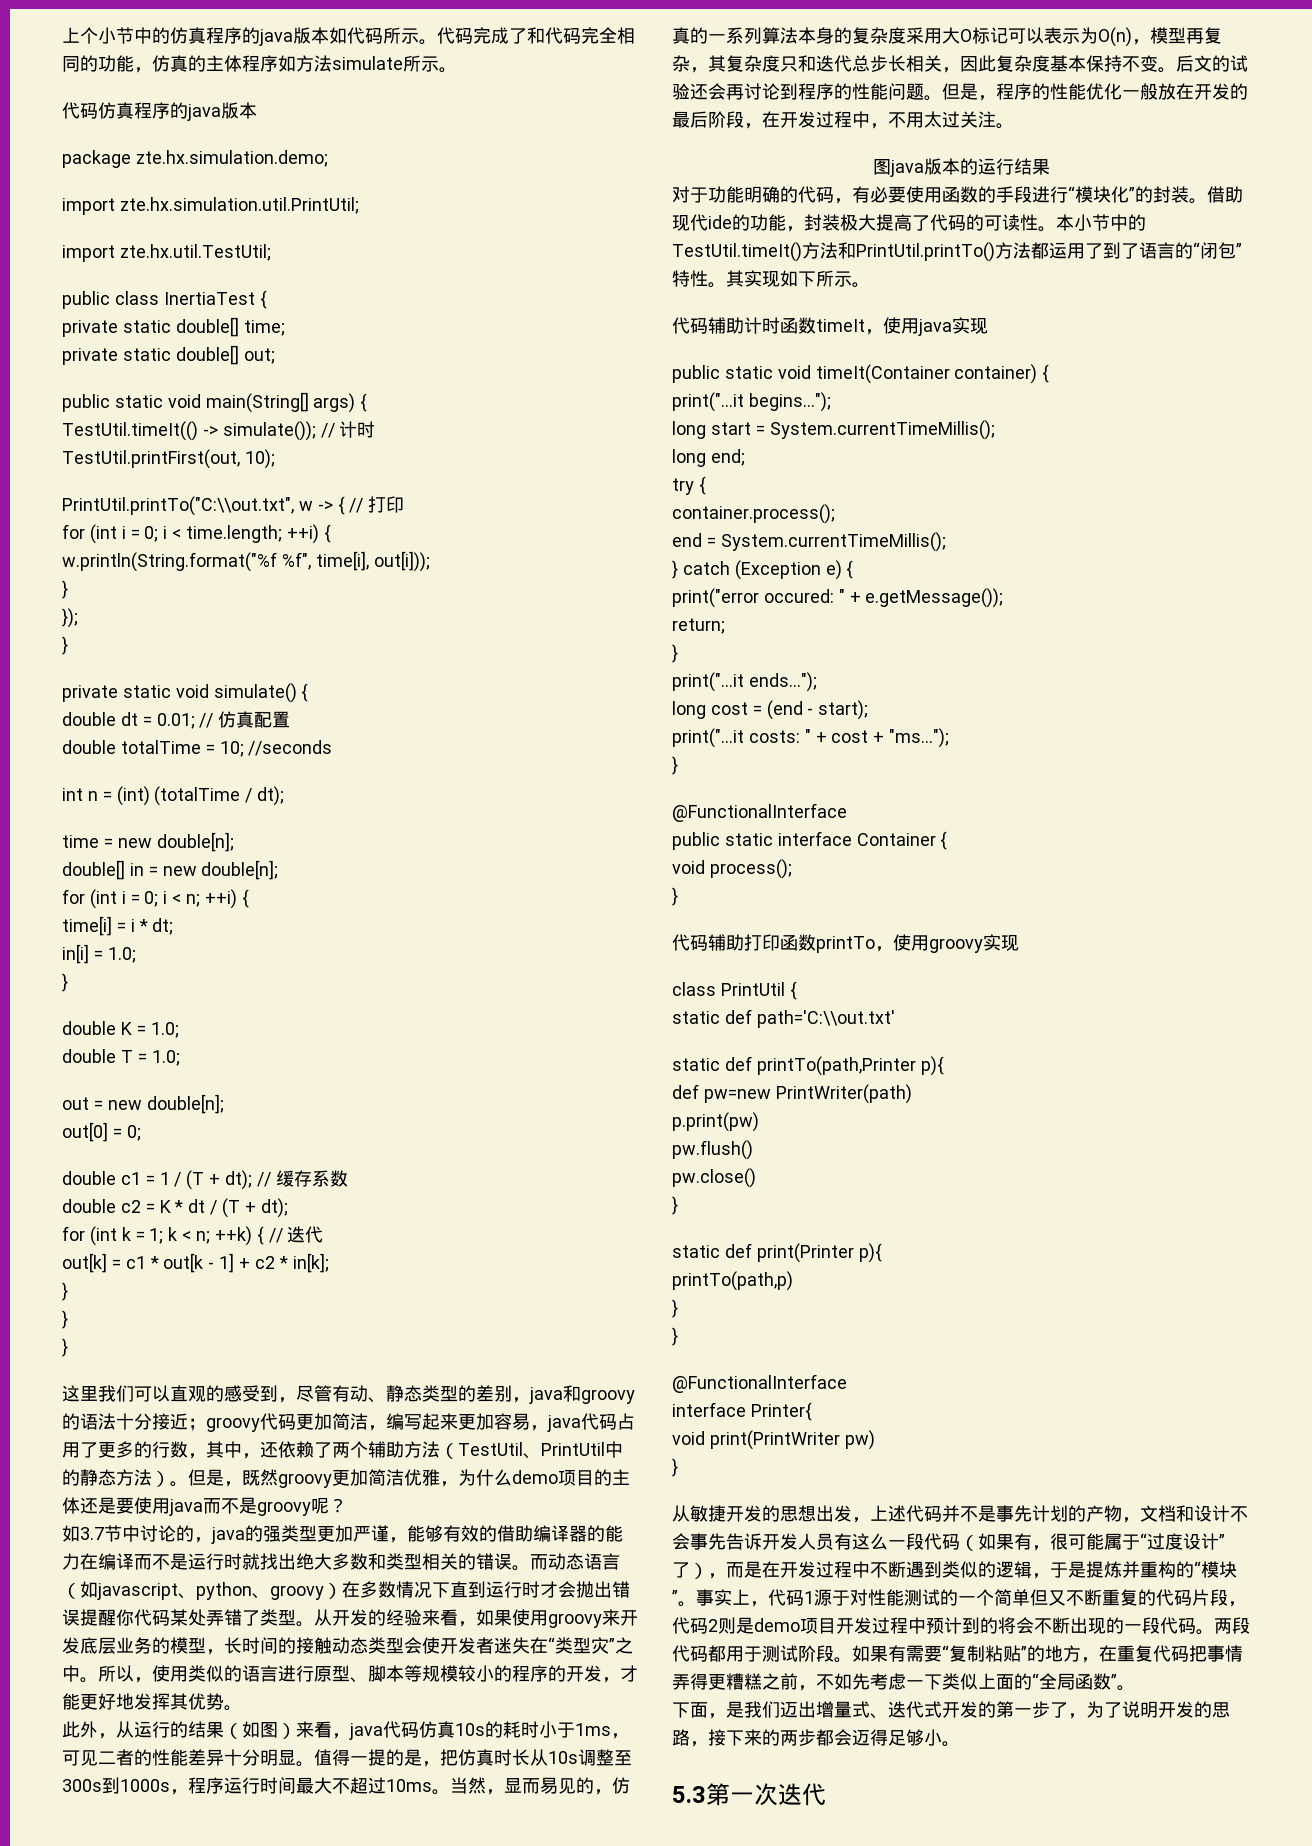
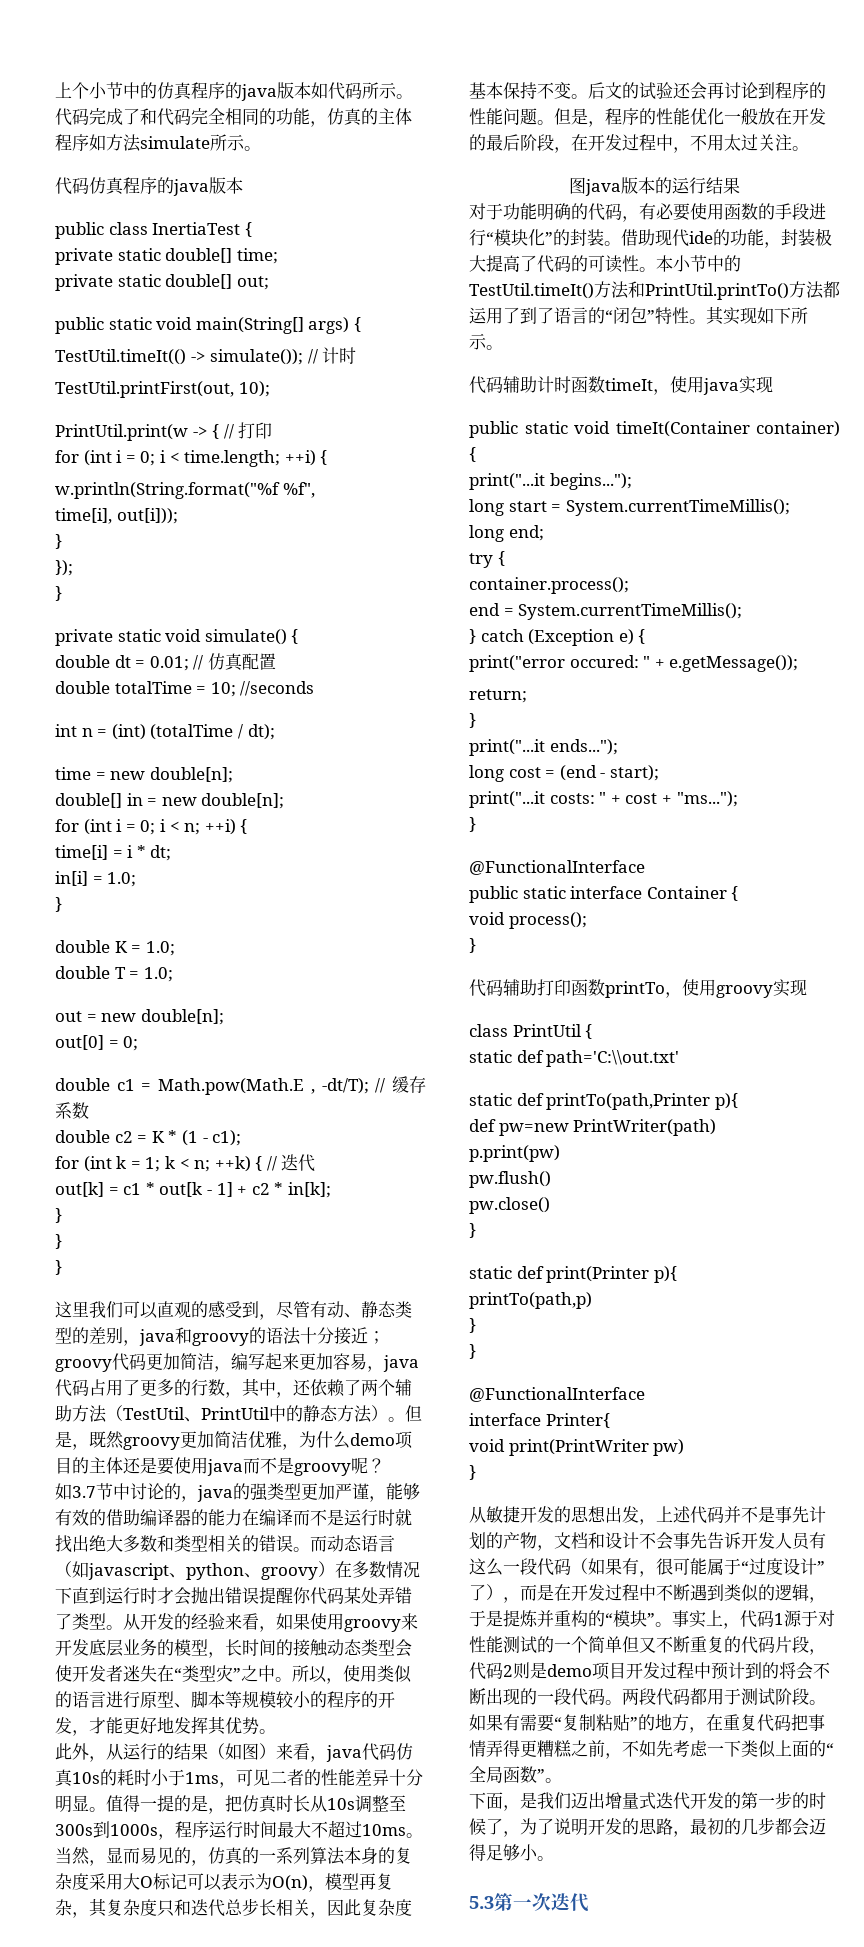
- package zte.hx.simulation.demo;
- import zte.hx.simulation.util.PrintUtil;
- import zte.hx.util.TestUtil;
- PrintUtil.printTo("C:\\out.txt", w -> { // 打印
+ PrintUtil.print(w -> { // 打印
- w.println(String.format("%f %f", time[i], out[i]));
+ w.println(String.format("%f %f",
+ time[i], out[i]));
- double c1 = 1 / (T + dt); // 缓存系数
+ double c1 = Math.pow(Math.E , -dt/T); // 缓存系数
- double c2 = K * dt / (T + dt);
+ double c2 = K * (1 - c1);
- 下面，是我们迈出增量式、迭代式开发的第一步了，为了说明开发的思路，接下来的两步都会迈得足够小。
+ 下面，是我们迈出增量式迭代开发的第一步的时候了，为了说明开发的思路，最初的几步都会迈得足够小。

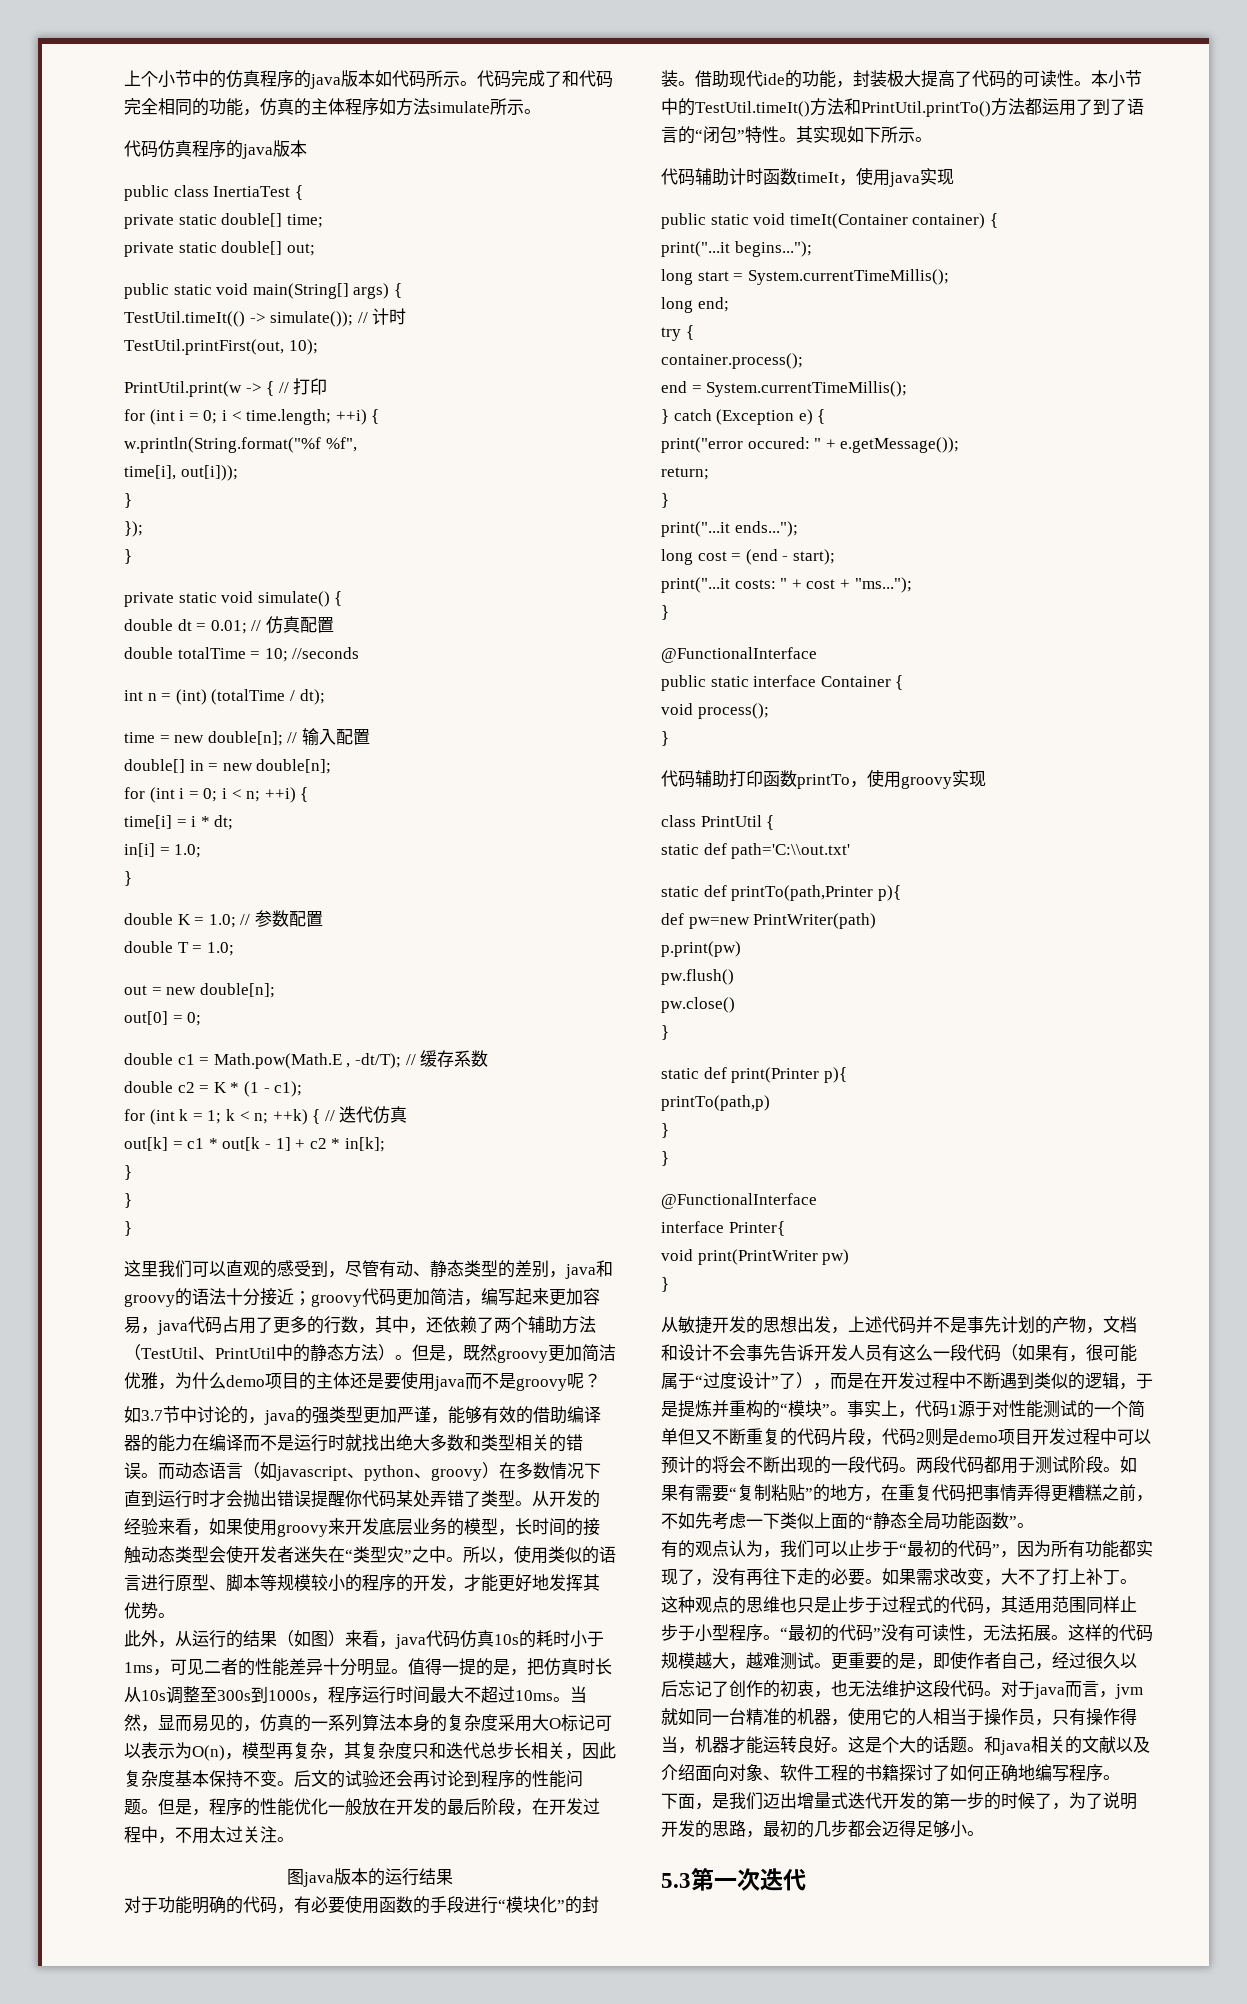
- time = new double[n];
+ time = new double[n]; // 输入配置
- double K = 1.0;
+ double K = 1.0; // 参数配置
- for (int k = 1; k < n; ++k) { // 迭代
+ for (int k = 1; k < n; ++k) { // 迭代仿真
- 事实上，代码1源于对性能测试的一个简单但又不断重复的代码片段，代码2则是demo项目开发过程中预计到的将会不断出现的一段代码。
+ 事实上，代码1源于对性能测试的一个简单但又不断重复的代码片段，代码2则是demo项目开发过程中可以预计的将会不断出现的一段代码。
- 如果有需要“复制粘贴”的地方，在重复代码把事情弄得更糟糕之前，不如先考虑一下类似上面的“全局函数”。
+ 如果有需要“复制粘贴”的地方，在重复代码把事情弄得更糟糕之前，不如先考虑一下类似上面的“静态全局功能函数”。
+ 有的观点认为，我们可以止步于“最初的代码”，因为所有功能都实现了，没有再往下走的必要。如果需求改变，大不了打上补丁。这种观点的思维也只是止步于过程式的代码，其适用范围同样止步于小型程序。“最初的代码”没有可读性，无法拓展。这样的代码规模越大，越难测试。更重要的是，即使作者自己，经过很久以后忘记了创作的初衷，也无法维护这段代码。对于java而言，jvm就如同一台精准的机器，使用它的人相当于操作员，只有操作得当，机器才能运转良好。这是个大的话题。和java相关的文献以及介绍面向对象、软件工程的书籍探讨了如何正确地编写程序。

